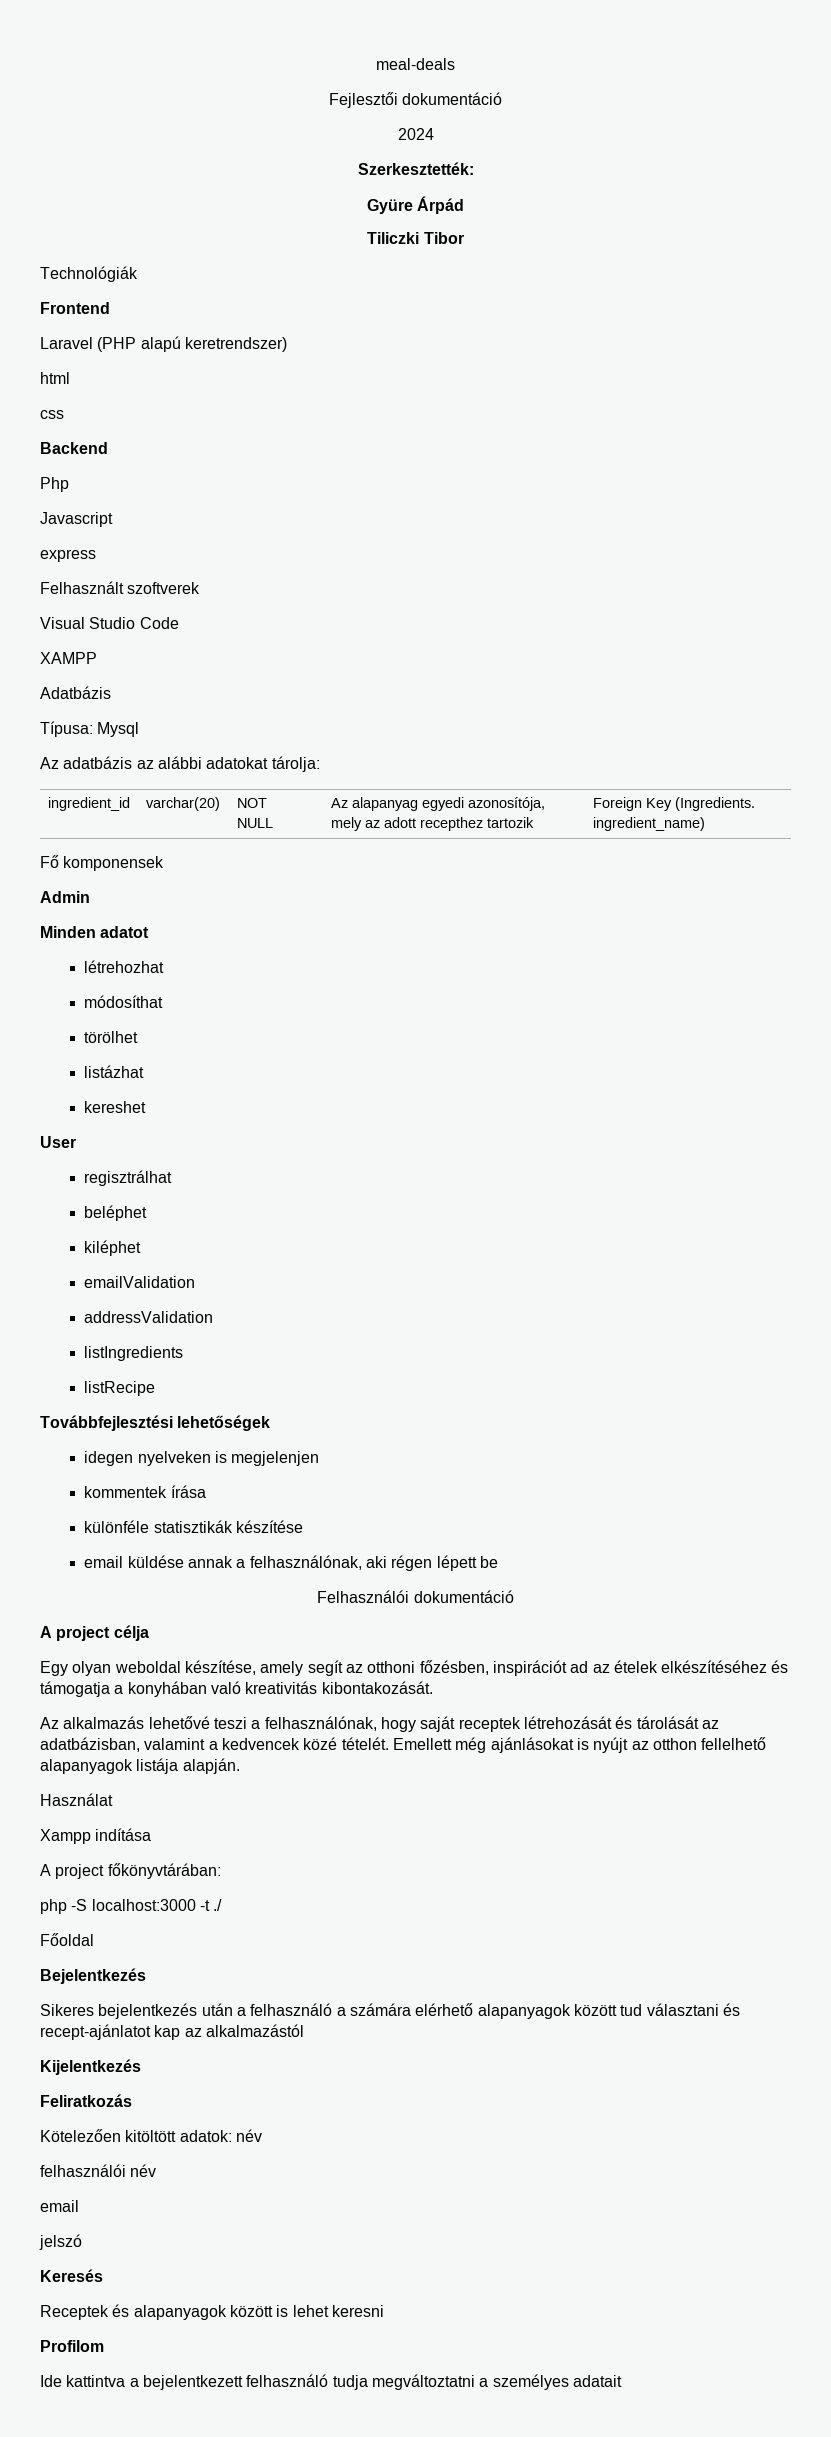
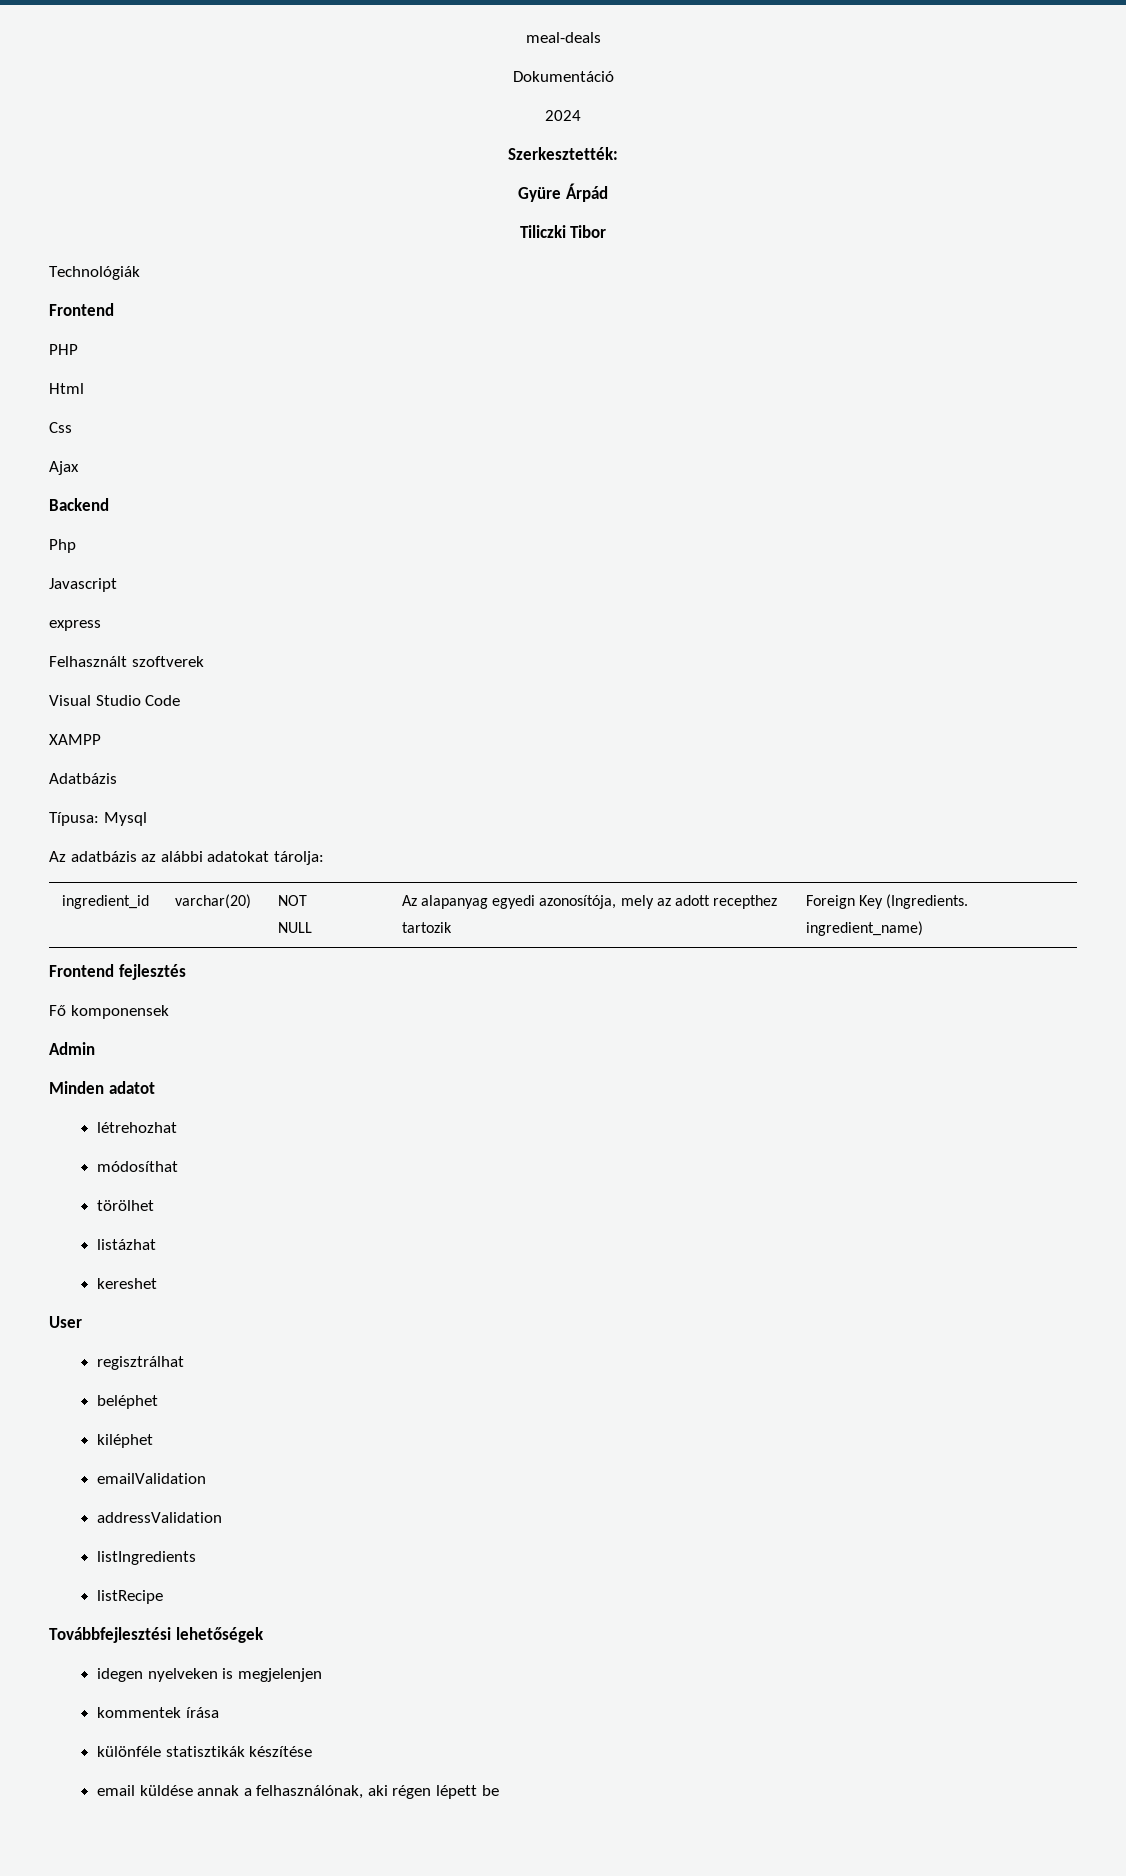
- Fejlesztői dokumentáció
+ Dokumentáció
- Laravel (PHP alapú keretrendszer)
- html
- css
+ PHP
+ Html
+ Css
+ Ajax
+ Frontend fejlesztés
- Felhasználói dokumentáció
- A project célja
- Egy olyan weboldal készítése, amely segít az otthoni főzésben, inspirációt ad az ételek elkészítéséhez és támogatja a konyhában való kreativitás kibontakozását.
- Az alkalmazás lehetővé teszi a felhasználónak, hogy saját receptek létrehozását és tárolását az adatbázisban, valamint a kedvencek közé tételét. Emellett még ajánlásokat is nyújt az otthon fellelhető alapanyagok listája alapján.
- Használat
- Xampp indítása
- A project főkönyvtárában:
- php -S localhost:3000 -t ./
- Főoldal
- Bejelentkezés
- Sikeres bejelentkezés után a felhasználó a számára elérhető alapanyagok között tud választani és recept-ajánlatot kap az alkalmazástól
- Kijelentkezés
- Feliratkozás
- Kötelezően kitöltött adatok: név
- felhasználói név
- email
- jelszó
- Keresés
- Receptek és alapanyagok között is lehet keresni
- Profilom
- Ide kattintva a bejelentkezett felhasználó tudja megváltoztatni a személyes adatait

